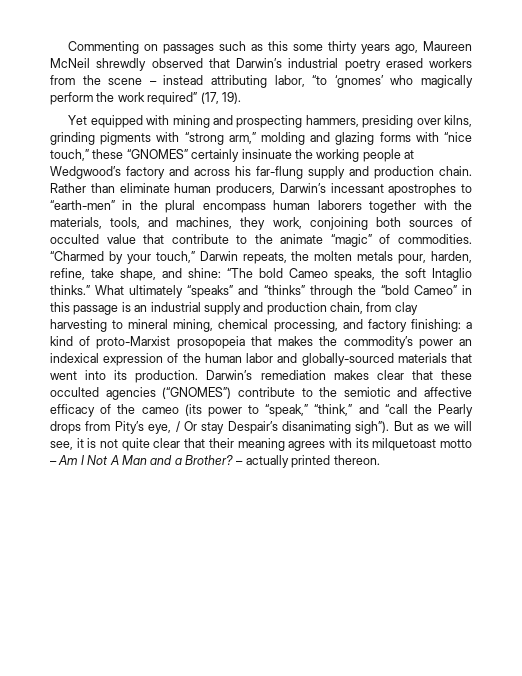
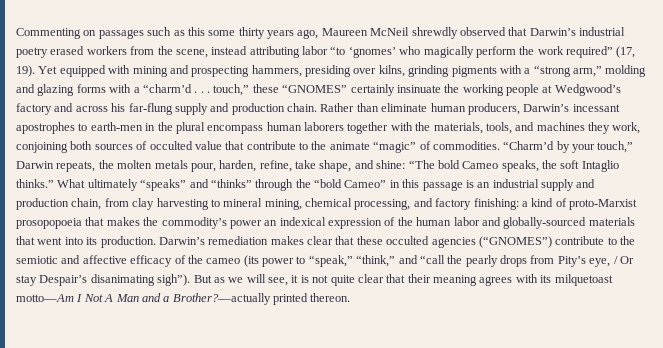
- Commenting on passages such as this some thirty years ago, Maureen McNeil shrewdly observed that Darwin’s industrial poetry erased workers from the scene – instead attributing labor, “to ‘gnomes’ who magically perform the work required” (17, 19).
- Yet equipped with mining and prospecting hammers, presiding over kilns, grinding pigments with “strong arm,” molding and glazing forms with “nice touch,” these “GNOMES” certainly insinuate the working people at Wedgwood’s factory and across his far-flung supply and production chain.
+ Commenting on passages such as this some thirty years ago, Maureen McNeil shrewdly observed that Darwin’s industrial poetry erased workers from the scene, instead attributing labor “to ‘gnomes’ who magically perform the work required” (17, 19). Yet equipped with mining and prospecting hammers, presiding over kilns, grinding pigments with a “strong arm,” molding and glazing forms with a “charm’d . . . touch,” these “GNOMES” certainly insinuate the working people at Wedgwood’s factory and across his far-flung supply and production chain.
- Rather than eliminate human producers, Darwin’s incessant apostrophes to “earth-men” in the plural encompass human laborers together with the materials, tools, and machines, they work, conjoining both sources of occulted value that contribute to the animate “magic” of commodities.
+ Rather than eliminate human producers, Darwin’s incessant apostrophes to earth-men in the plural encompass human laborers together with the materials, tools, and machines they work, conjoining both sources of occulted value that contribute to the animate “magic” of commodities.
- “Charmed by your touch,” Darwin repeats, the molten metals pour, harden, refine, take shape, and shine: “The bold Cameo speaks, the soft Intaglio thinks.”
+ “Charm’d by your touch,” Darwin repeats, the molten metals pour, harden, refine, take shape, and shine: “The bold Cameo speaks, the soft Intaglio thinks.”
- What ultimately “speaks” and “thinks” through the “bold Cameo” in this passage is an industrial supply and production chain, from clay harvesting to mineral mining, chemical processing, and factory finishing: a kind of proto-Marxist prosopopeia that makes the commodity’s power an indexical expression of the human labor and globally-sourced materials that went into its production.
+ What ultimately “speaks” and “thinks” through the “bold Cameo” in this passage is an industrial supply and production chain, from clay harvesting to mineral mining, chemical processing, and factory finishing: a kind of proto-Marxist prosopopoeia that makes the commodity’s power an indexical expression of the human labor and globally-sourced materials that went into its production.
- Darwin’s remediation makes clear that these occulted agencies (“GNOMES”) contribute to the semiotic and affective efficacy of the cameo (its power to “speak,” “think,” and “call the Pearly drops from Pity’s eye, / Or stay Despair’s disanimating sigh”).
+ Darwin’s remediation makes clear that these occulted agencies (“GNOMES”) contribute to the semiotic and affective efficacy of the cameo (its power to “speak,” “think,” and “call the pearly drops from Pity’s eye, / Or stay Despair’s disanimating sigh”).
- But as we will see, it is not quite clear that their meaning agrees with its milquetoast motto – Am I Not A Man and a Brother? – actually printed thereon.
+ But as we will see, it is not quite clear that their meaning agrees with its milquetoast motto—Am I Not A Man and a Brother?—actually printed thereon.

